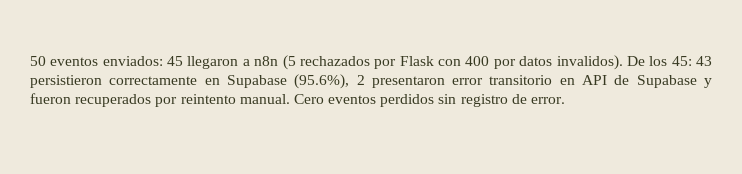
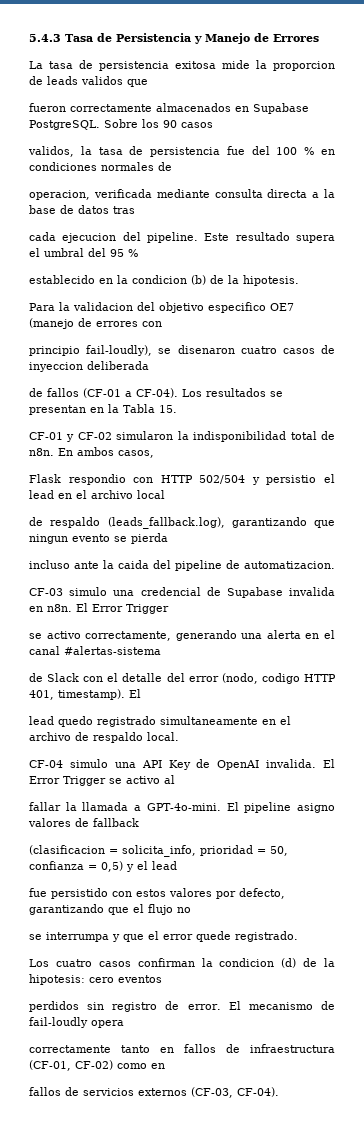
- 50 eventos enviados: 45 llegaron a n8n (5 rechazados por Flask con 400 por datos invalidos). De los 45: 43 persistieron correctamente en Supabase (95.6%), 2 presentaron error transitorio en API de Supabase y fueron recuperados por reintento manual. Cero eventos perdidos sin registro de error.
+ 5.4.3 Tasa de Persistencia y Manejo de Errores
+ La tasa de persistencia exitosa mide la proporcion de leads validos que
+ fueron correctamente almacenados en Supabase PostgreSQL. Sobre los 90 casos
+ validos, la tasa de persistencia fue del 100 % en condiciones normales de
+ operacion, verificada mediante consulta directa a la base de datos tras
+ cada ejecucion del pipeline. Este resultado supera el umbral del 95 %
+ establecido en la condicion (b) de la hipotesis.
+ Para la validacion del objetivo especifico OE7 (manejo de errores con
+ principio fail-loudly), se disenaron cuatro casos de inyeccion deliberada
+ de fallos (CF-01 a CF-04). Los resultados se presentan en la Tabla 15.
+ CF-01 y CF-02 simularon la indisponibilidad total de n8n. En ambos casos,
+ Flask respondio con HTTP 502/504 y persistio el lead en el archivo local
+ de respaldo (leads_fallback.log), garantizando que ningun evento se pierda
+ incluso ante la caida del pipeline de automatizacion.
+ CF-03 simulo una credencial de Supabase invalida en n8n. El Error Trigger
+ se activo correctamente, generando una alerta en el canal #alertas-sistema
+ de Slack con el detalle del error (nodo, codigo HTTP 401, timestamp). El
+ lead quedo registrado simultaneamente en el archivo de respaldo local.
+ CF-04 simulo una API Key de OpenAI invalida. El Error Trigger se activo al
+ fallar la llamada a GPT-4o-mini. El pipeline asigno valores de fallback
+ (clasificacion = solicita_info, prioridad = 50, confianza = 0,5) y el lead
+ fue persistido con estos valores por defecto, garantizando que el flujo no
+ se interrumpa y que el error quede registrado.
+ Los cuatro casos confirman la condicion (d) de la hipotesis: cero eventos
+ perdidos sin registro de error.
+ El mecanismo de fail-loudly opera
+ correctamente tanto en fallos de infraestructura (CF-01, CF-02) como en
+ fallos de servicios externos (CF-03, CF-04).

